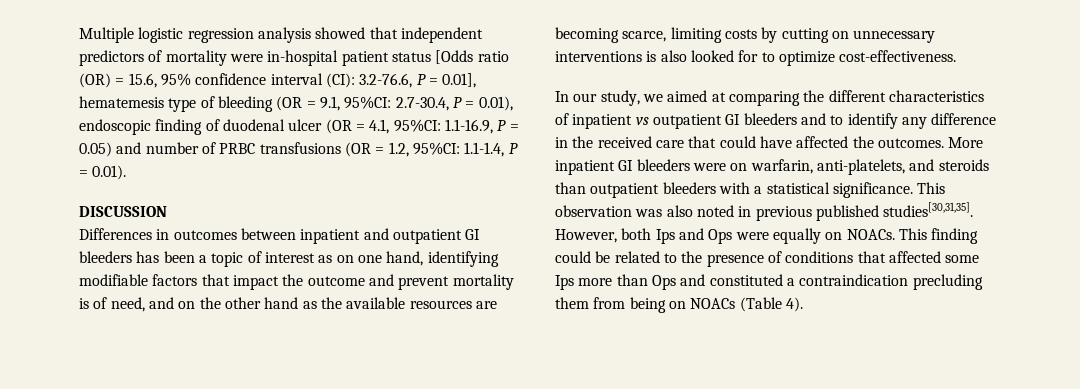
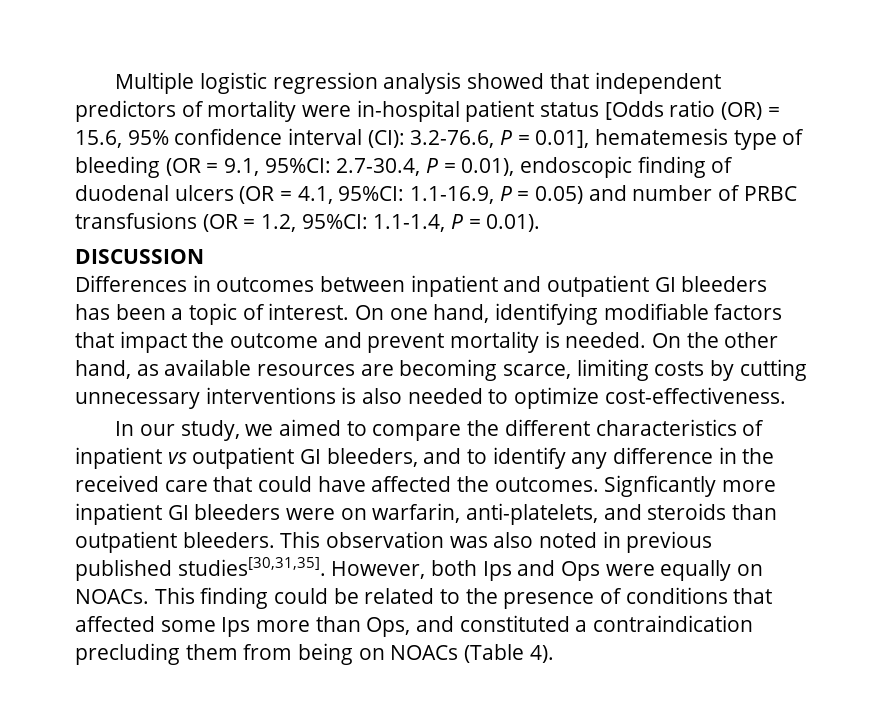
- 2.7-30.4, P = 0.01), endoscopic finding of duodenal ulcer (OR = 4.1, 95%CI:
+ 2.7-30.4, P = 0.01), endoscopic finding of duodenal ulcers (OR = 4.1, 95%CI:
- Differences in outcomes between inpatient and outpatient GI bleeders has been a topic of interest as on one hand, identifying modifiable factors that impact the outcome and prevent mortality is of need, and on the other hand as the available resources are becoming scarce, limiting costs by cutting on unnecessary interventions is also looked for to optimize cost-effectiveness.
+ Differences in outcomes between inpatient and outpatient GI bleeders has been a topic of interest. On one hand, identifying modifiable factors that impact the outcome and prevent mortality is needed. On the other hand, as available resources are becoming scarce, limiting costs by cutting unnecessary interventions is also needed to optimize cost-effectiveness.
- In our study, we aimed at comparing the different characteristics of inpatient vs outpatient GI bleeders and to identify any difference in the received care that could have affected the outcomes.
+ In our study, we aimed to compare the different characteristics of inpatient vs outpatient GI bleeders, and to identify any difference in the received care that could have affected the outcomes.
- More inpatient GI bleeders were on warfarin, anti-platelets, and steroids than outpatient bleeders with a statistical significance.
+ Signficantly more inpatient GI bleeders were on warfarin, anti-platelets, and steroids than outpatient bleeders.
- This finding could be related to the presence of conditions that affected some Ips more than Ops and constituted a contraindication precluding them from being on NOACs (Table 4).
+ This finding could be related to the presence of conditions that affected some Ips more than Ops, and constituted a contraindication precluding them from being on NOACs (Table 4).

